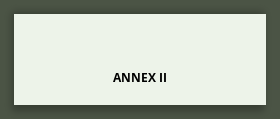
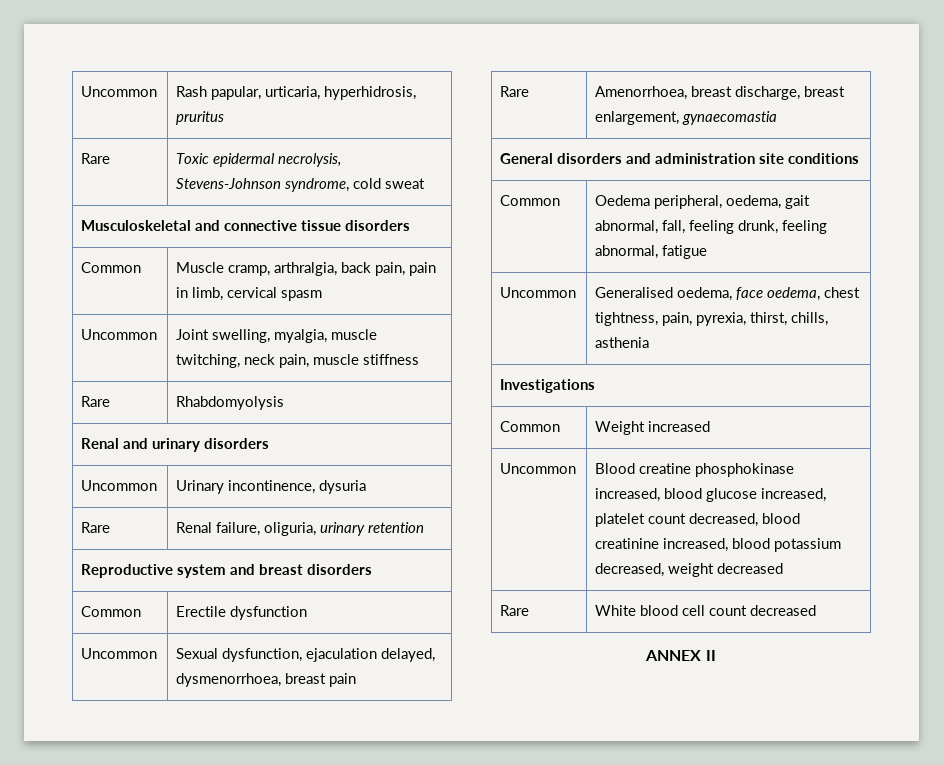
+ Uncommon | Rash papular, urticaria, hyperhidrosis, pruritus
+ Rare | Toxic epidermal necrolysis, Stevens-Johnson syndrome, cold sweat
+ Musculoskeletal and connective tissue disorders
+ Common | Muscle cramp, arthralgia, back pain, pain in limb, cervical spasm
+ Uncommon | Joint swelling, myalgia, muscle twitching, neck pain, muscle stiffness
+ Rare | Rhabdomyolysis
+ Renal and urinary disorders
+ Uncommon | Urinary incontinence, dysuria
+ Rare | Renal failure, oliguria, urinary retention
+ Reproductive system and breast disorders
+ Common | Erectile dysfunction
+ Uncommon | Sexual dysfunction, ejaculation delayed, dysmenorrhoea, breast pain
+ Rare | Amenorrhoea, breast discharge, breast enlargement, gynaecomastia
+ General disorders and administration site conditions
+ Common | Oedema peripheral, oedema, gait abnormal, fall, feeling drunk, feeling abnormal, fatigue
+ Uncommon | Generalised oedema, face oedema, chest tightness, pain, pyrexia, thirst, chills, asthenia
+ Investigations
+ Common | Weight increased
+ Uncommon | Blood creatine phosphokinase increased, blood glucose increased, platelet count decreased, blood creatinine increased, blood potassium decreased, weight decreased
+ Rare | White blood cell count decreased

